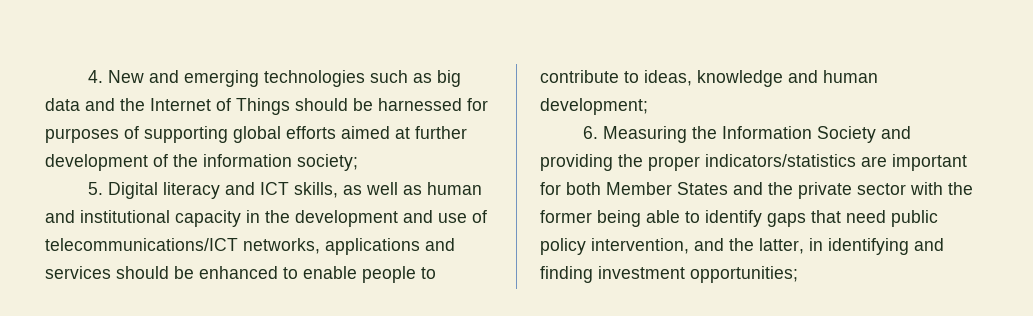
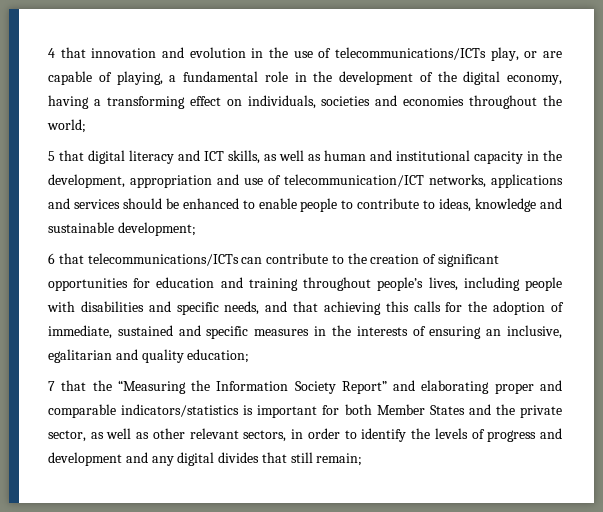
- 4. New and emerging technologies such as big data and the Internet of Things should be harnessed for purposes of supporting global efforts aimed at further development of the information society;
- 5. Digital literacy and ICT skills, as well as human and institutional capacity in the development and use of telecommunications/ICT networks, applications and services should be enhanced to enable people to contribute to ideas, knowledge and human development;
+ 4 that innovation and evolution in the use of telecommunications/ICTs play, or are capable of playing, a fundamental role in the development of the digital economy, having a transforming effect on individuals, societies and economies throughout the world;
+ 5 that digital literacy and ICT skills, as well as human and institutional capacity in the development, appropriation and use of telecommunication/ICT networks, applications and services should be enhanced to enable people to contribute to ideas, knowledge and sustainable development;
- 6. Measuring the Information Society and providing the proper indicators/statistics are important for both Member States and the private sector with the former being able to identify gaps that need public policy intervention, and the latter, in identifying and finding investment opportunities;
+ 6 that telecommunications/ICTs can contribute to the creation of significant opportunities for education and training throughout people’s lives, including people with disabilities and specific needs, and that achieving this calls for the adoption of immediate, sustained and specific measures in the interests of ensuring an inclusive, egalitarian and quality education;
+ 7 that the “Measuring the Information Society Report” and elaborating proper and comparable indicators/statistics is important for both Member States and the private sector, as well as other relevant sectors, in order to identify the levels of progress and development and any digital divides that still remain;

